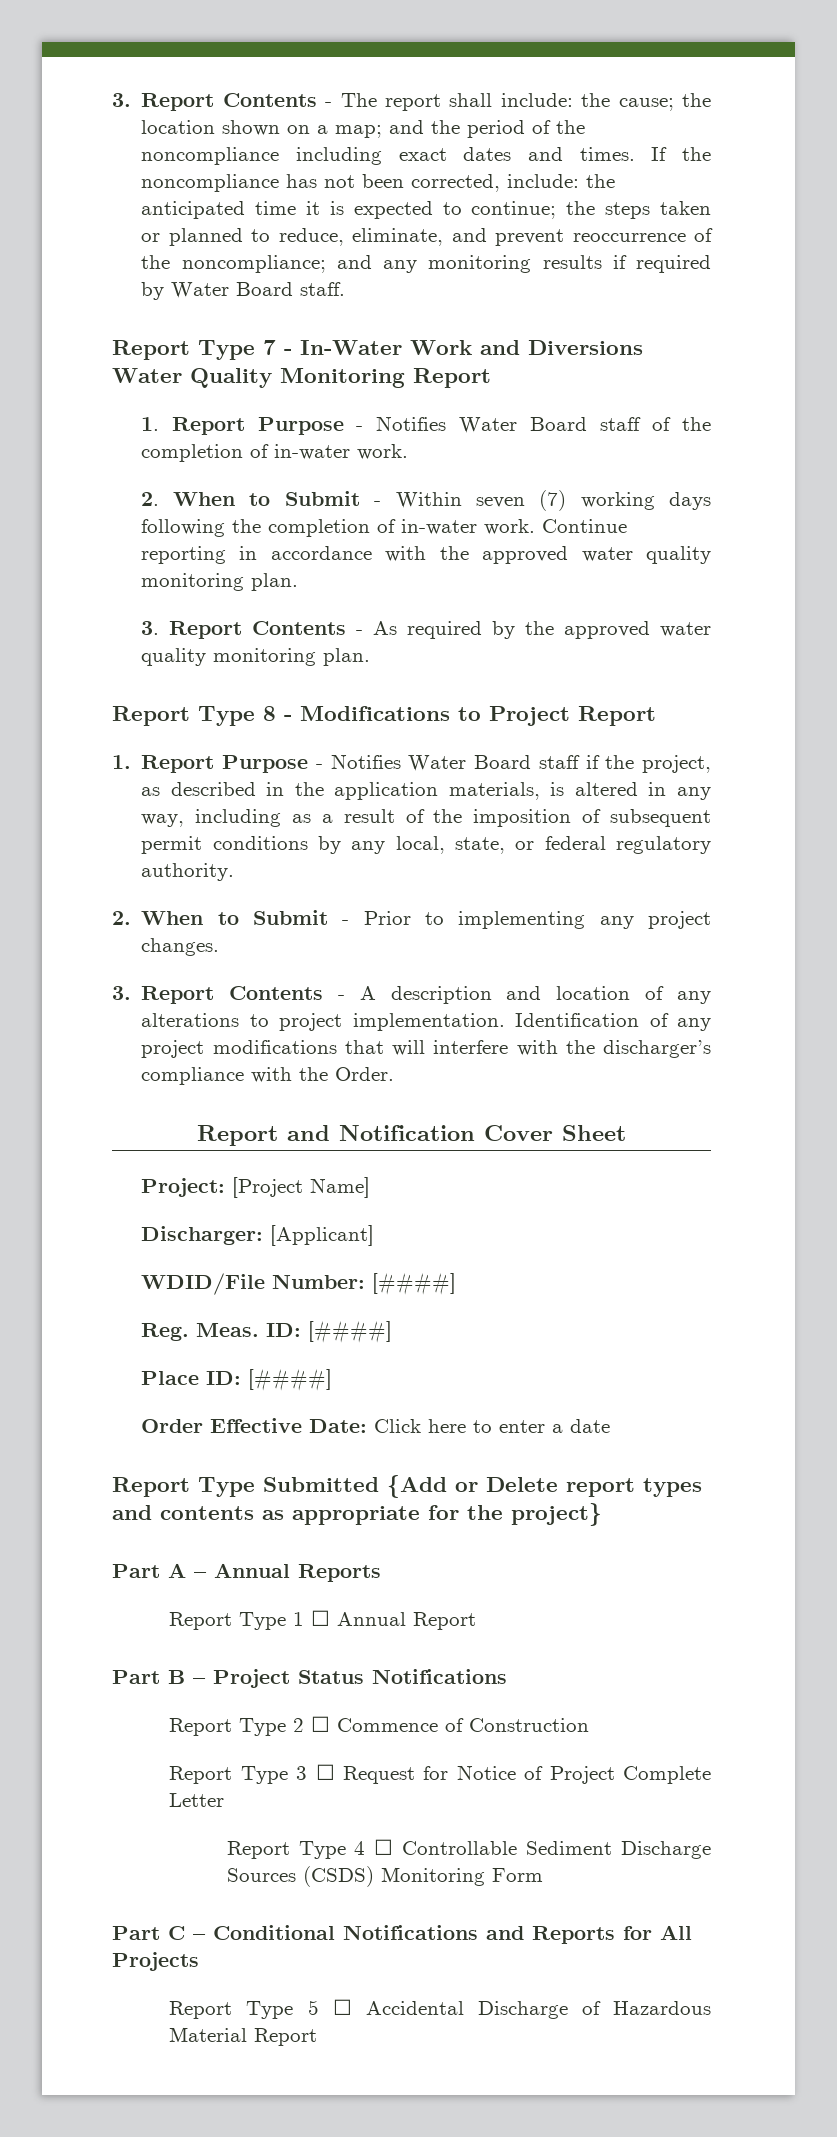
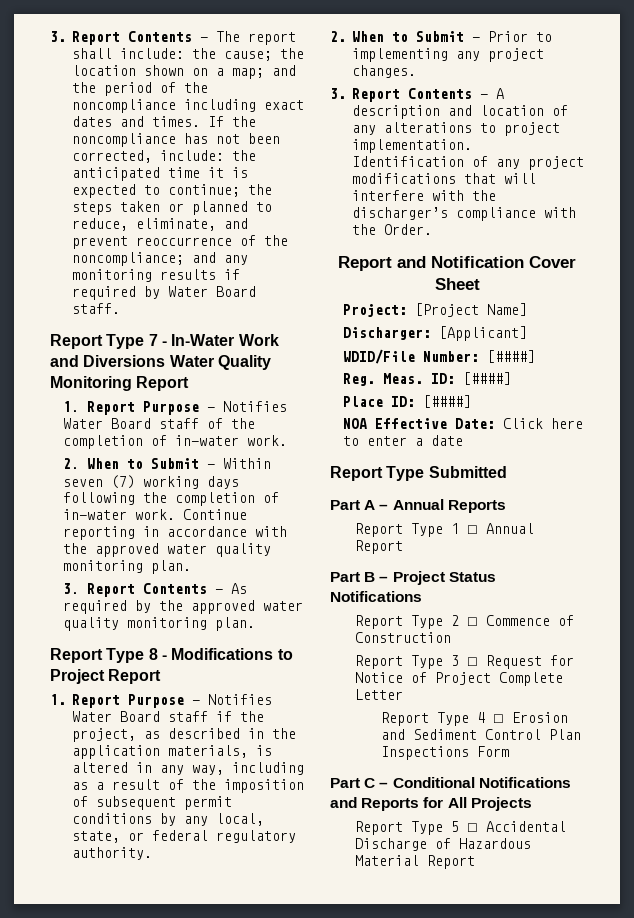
- Order Effective Date: Click here to enter a date
+ NOA Effective Date: Click here to enter a date
- Report Type Submitted {Add or Delete report types and contents as appropriate for the project}
+ Report Type Submitted
- Report Type 4 ☐ Controllable Sediment Discharge Sources (CSDS) Monitoring Form
+ Report Type 4 ☐ Erosion and Sediment Control Plan Inspections Form

